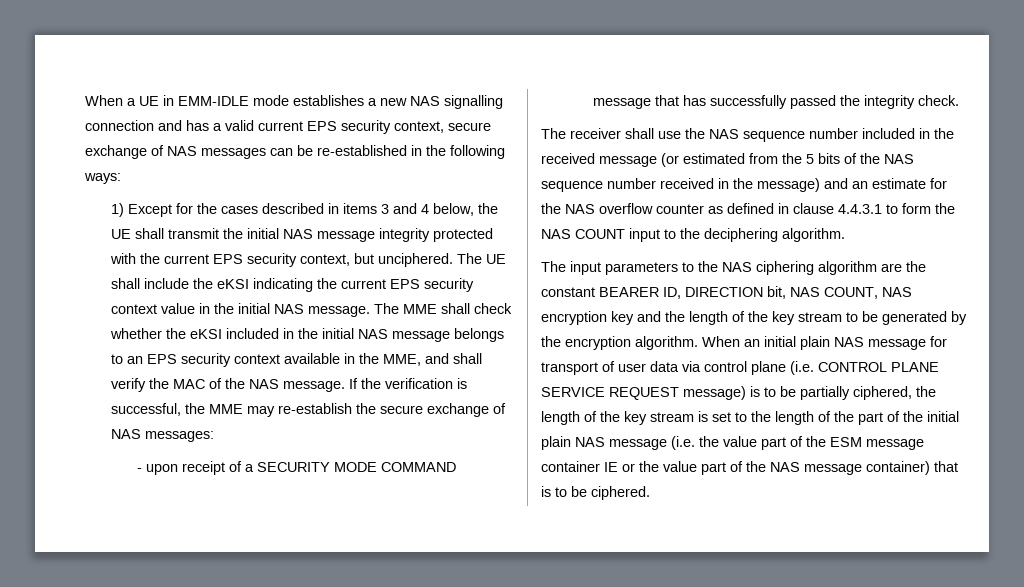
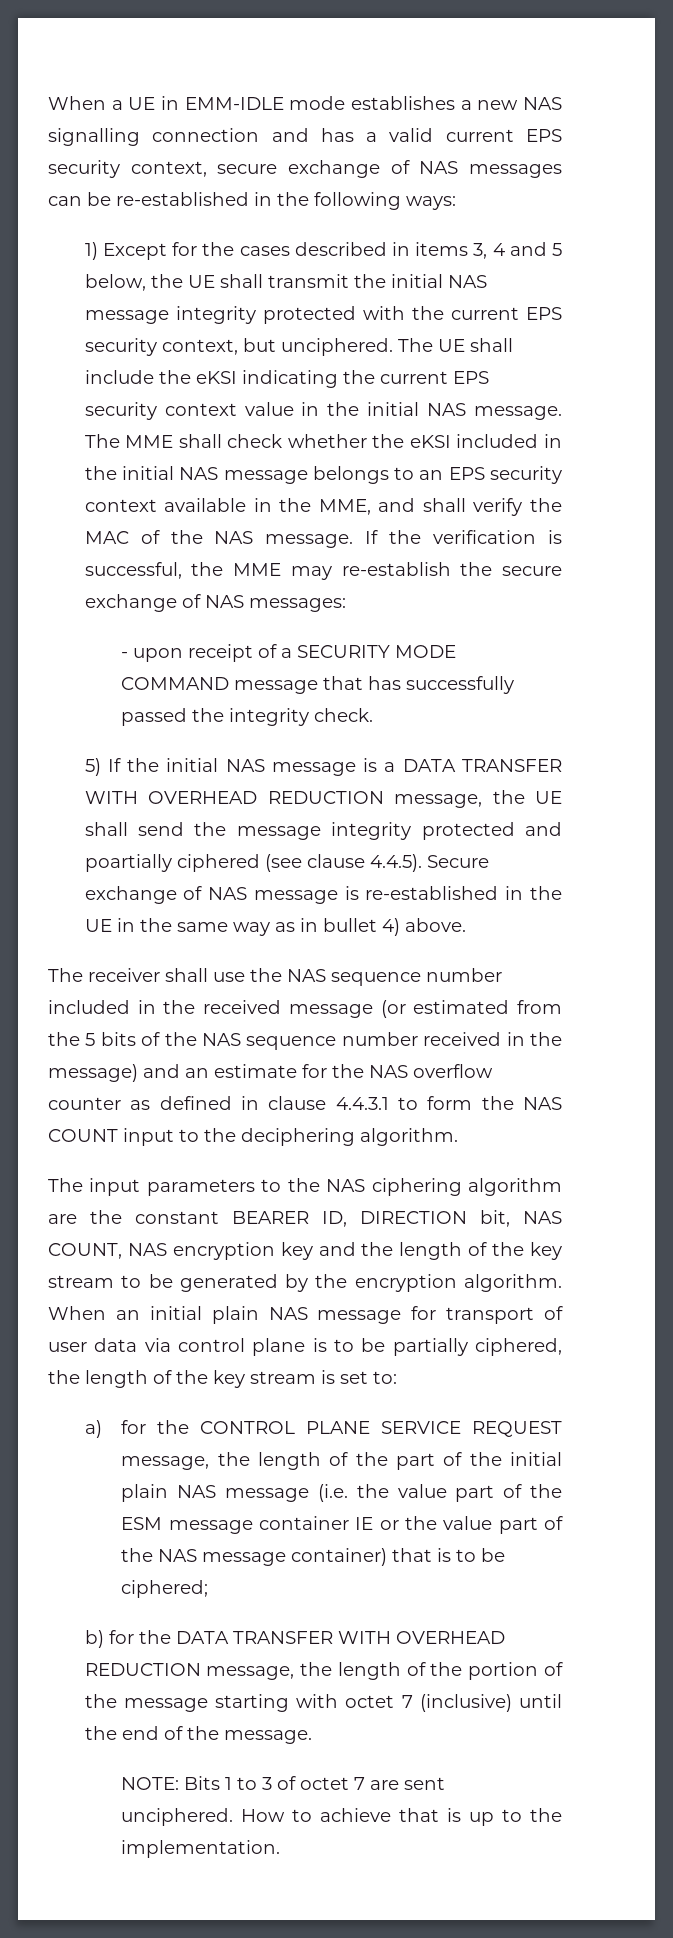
- 1) Except for the cases described in items 3 and 4 below, the UE shall transmit the initial NAS message integrity protected with the current EPS security context, but unciphered.
+ 1) Except for the cases described in items 3, 4 and 5 below, the UE shall transmit the initial NAS message integrity protected with the current EPS security context, but unciphered.
+ 5) If the initial NAS message is a DATA TRANSFER WITH OVERHEAD REDUCTION message, the UE shall send the message integrity protected and poartially ciphered (see clause 4.4.5). Secure exchange of NAS message is re-established in the UE in the same way as in bullet 4) above.
- When an initial plain NAS message for transport of user data via control plane (i.e. CONTROL PLANE SERVICE REQUEST message) is to be partially ciphered, the length of the key stream is set to the length of the part of the initial plain NAS message (i.e. the value part of the ESM message container IE or the value part of the NAS message container) that is to be ciphered.
+ When an initial plain NAS message for transport of user data via control plane is to be partially ciphered, the length of the key stream is set to:
+ a) for the CONTROL PLANE SERVICE REQUEST message, the length of the part of the initial plain NAS message (i.e. the value part of the ESM message container IE or the value part of the NAS message container) that is to be ciphered;
+ b) for the DATA TRANSFER WITH OVERHEAD REDUCTION message, the length of the portion of the message starting with octet 7 (inclusive) until the end of the message.
+ NOTE: Bits 1 to 3 of octet 7 are sent unciphered. How to achieve that is up to the implementation.

